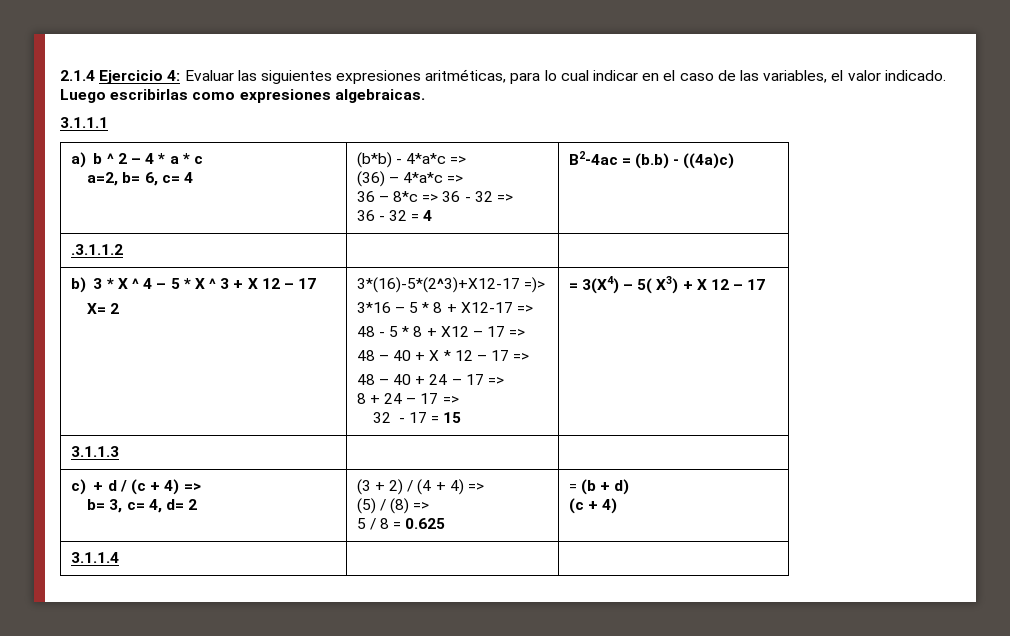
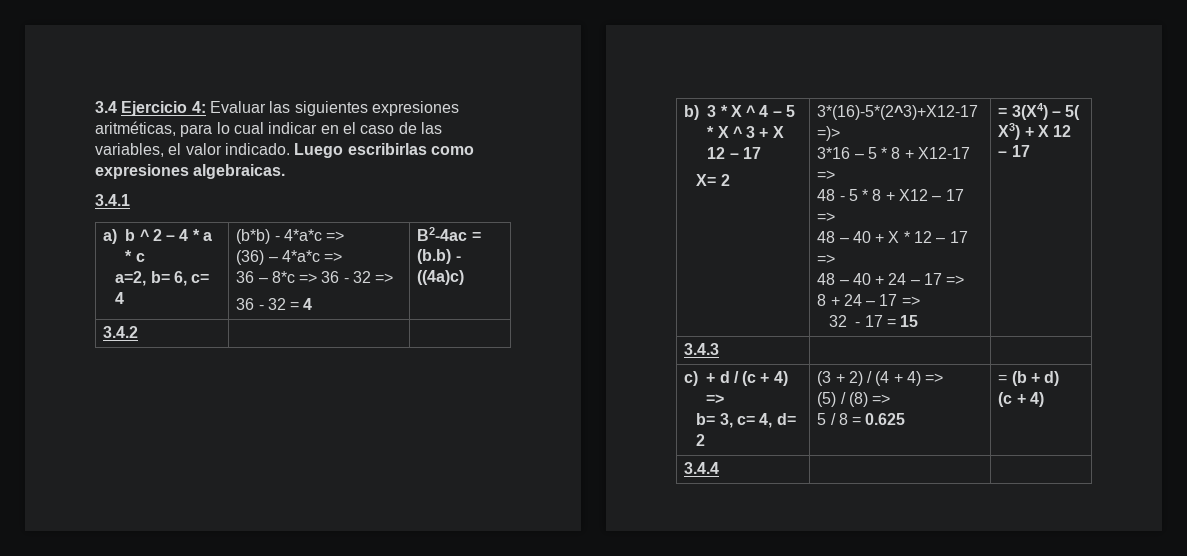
- 2.1.4 Ejercicio 4: Evaluar las siguientes expresiones aritméticas, para lo cual indicar en el caso de las variables, el valor indicado.
+ 3.4 Ejercicio 4: Evaluar las siguientes expresiones aritméticas, para lo cual indicar en el caso de las variables, el valor indicado.
- 3.1.1.1
+ 3.4.1
- .3.1.1.2 | |
+ 3.4.2 | |
- 3.1.1.3 | |
+ 3.4.3 | |
- 3.1.1.4 | |
+ 3.4.4 | |

